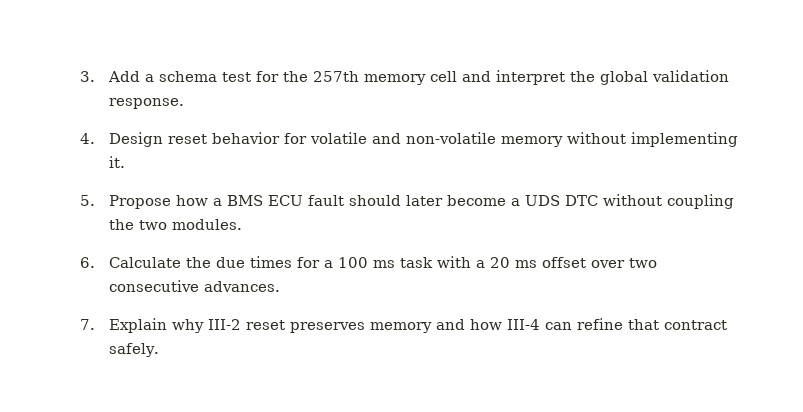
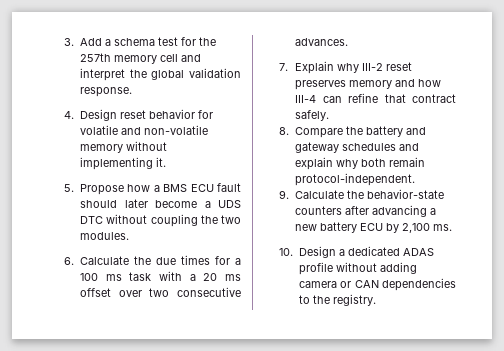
+ 8. Compare the battery and gateway schedules and explain why both remain protocol-independent.
+ 9. Calculate the behavior-state counters after advancing a new battery ECU by 2,100 ms.
+ 10. Design a dedicated ADAS profile without adding camera or CAN dependencies to the registry.

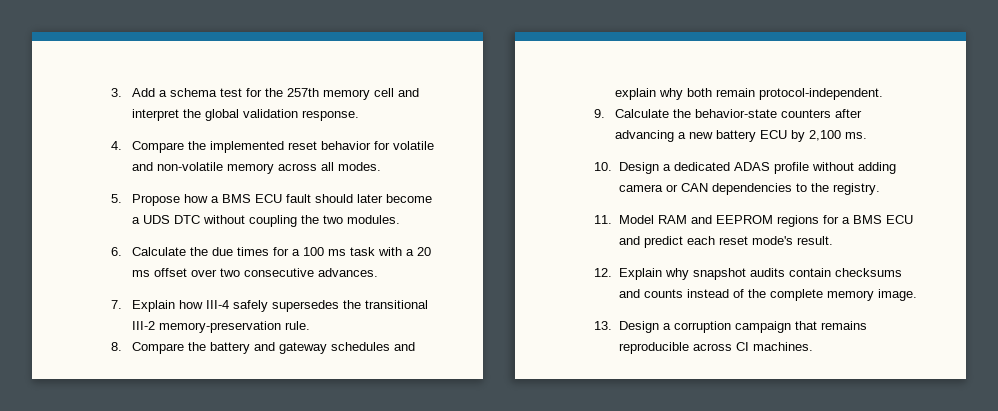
- 4. Design reset behavior for volatile and non-volatile memory without implementing it.
+ 4. Compare the implemented reset behavior for volatile and non-volatile memory across all modes.
- 7. Explain why III-2 reset preserves memory and how III-4 can refine that contract safely.
+ 7. Explain how III-4 safely supersedes the transitional III-2 memory-preservation rule.
+ 11. Model RAM and EEPROM regions for a BMS ECU and predict each reset mode's result.
+ 12. Explain why snapshot audits contain checksums and counts instead of the complete memory image.
+ 13. Design a corruption campaign that remains reproducible across CI machines.

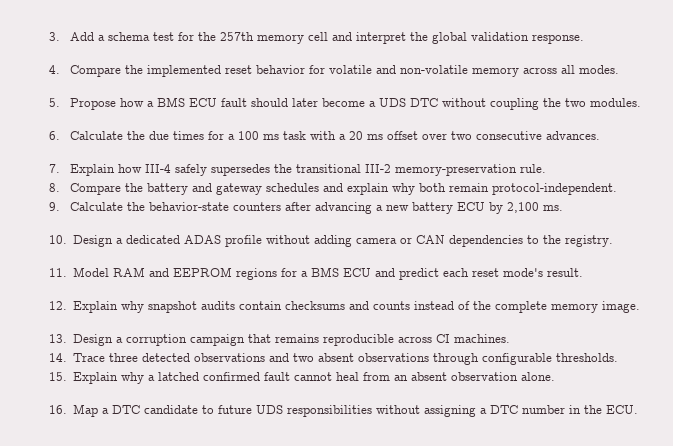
+ 14. Trace three detected observations and two absent observations through configurable thresholds.
+ 15. Explain why a latched confirmed fault cannot heal from an absent observation alone.
+ 16. Map a DTC candidate to future UDS responsibilities without assigning a DTC number in the ECU.

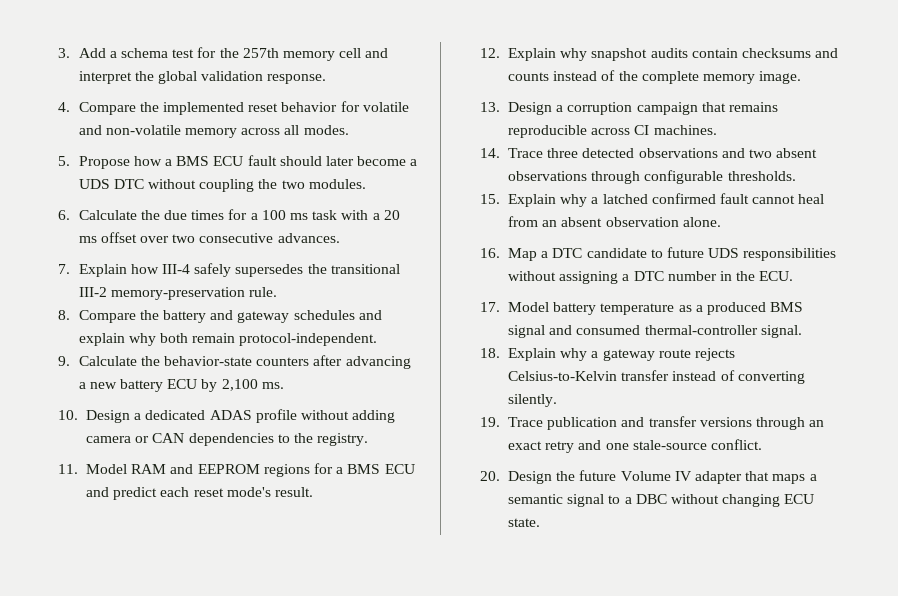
+ 17. Model battery temperature as a produced BMS signal and consumed thermal-controller signal.
+ 18. Explain why a gateway route rejects Celsius-to-Kelvin transfer instead of converting silently.
+ 19. Trace publication and transfer versions through an exact retry and one stale-source conflict.
+ 20. Design the future Volume IV adapter that maps a semantic signal to a DBC without changing ECU state.

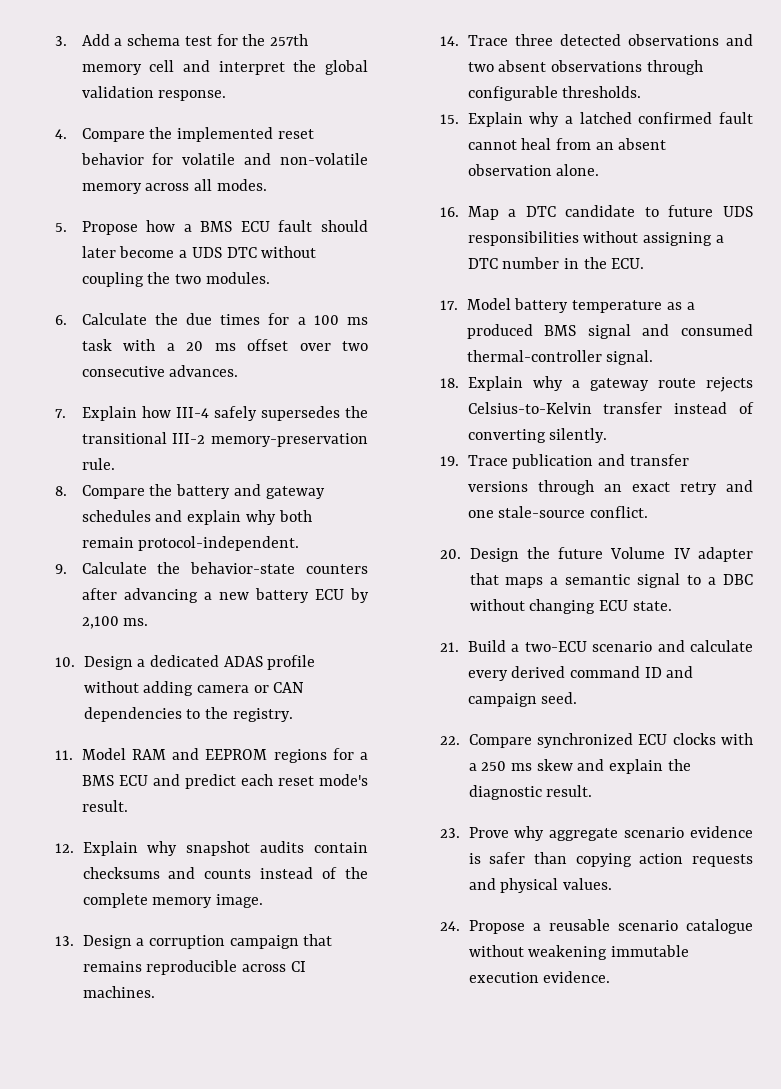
+ 21. Build a two-ECU scenario and calculate every derived command ID and campaign seed.
+ 22. Compare synchronized ECU clocks with a 250 ms skew and explain the diagnostic result.
+ 23. Prove why aggregate scenario evidence is safer than copying action requests and physical values.
+ 24. Propose a reusable scenario catalogue without weakening immutable execution evidence.

